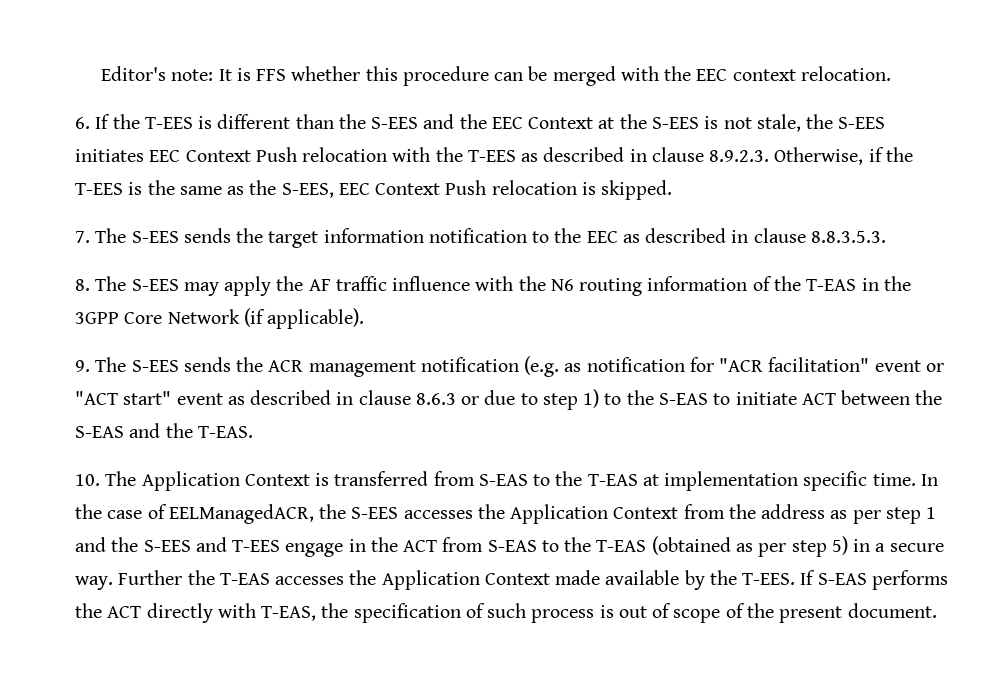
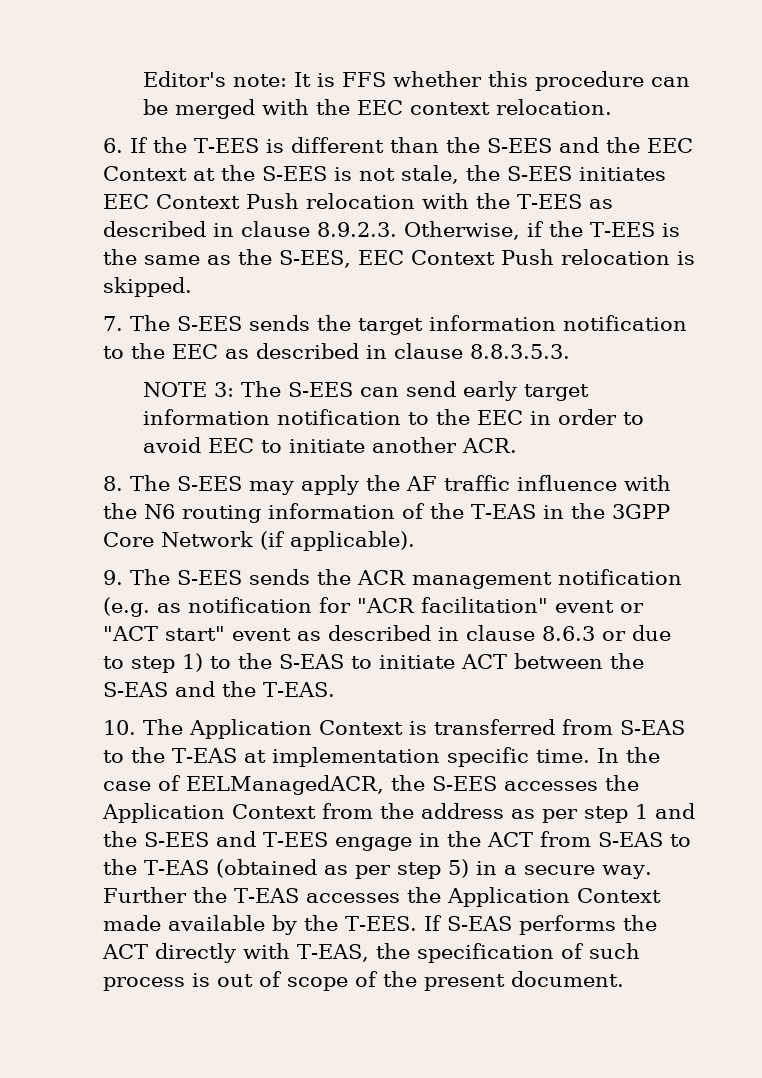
+ NOTE 3: The S-EES can send early target information notification to the EEC in order to avoid EEC to initiate another ACR.

